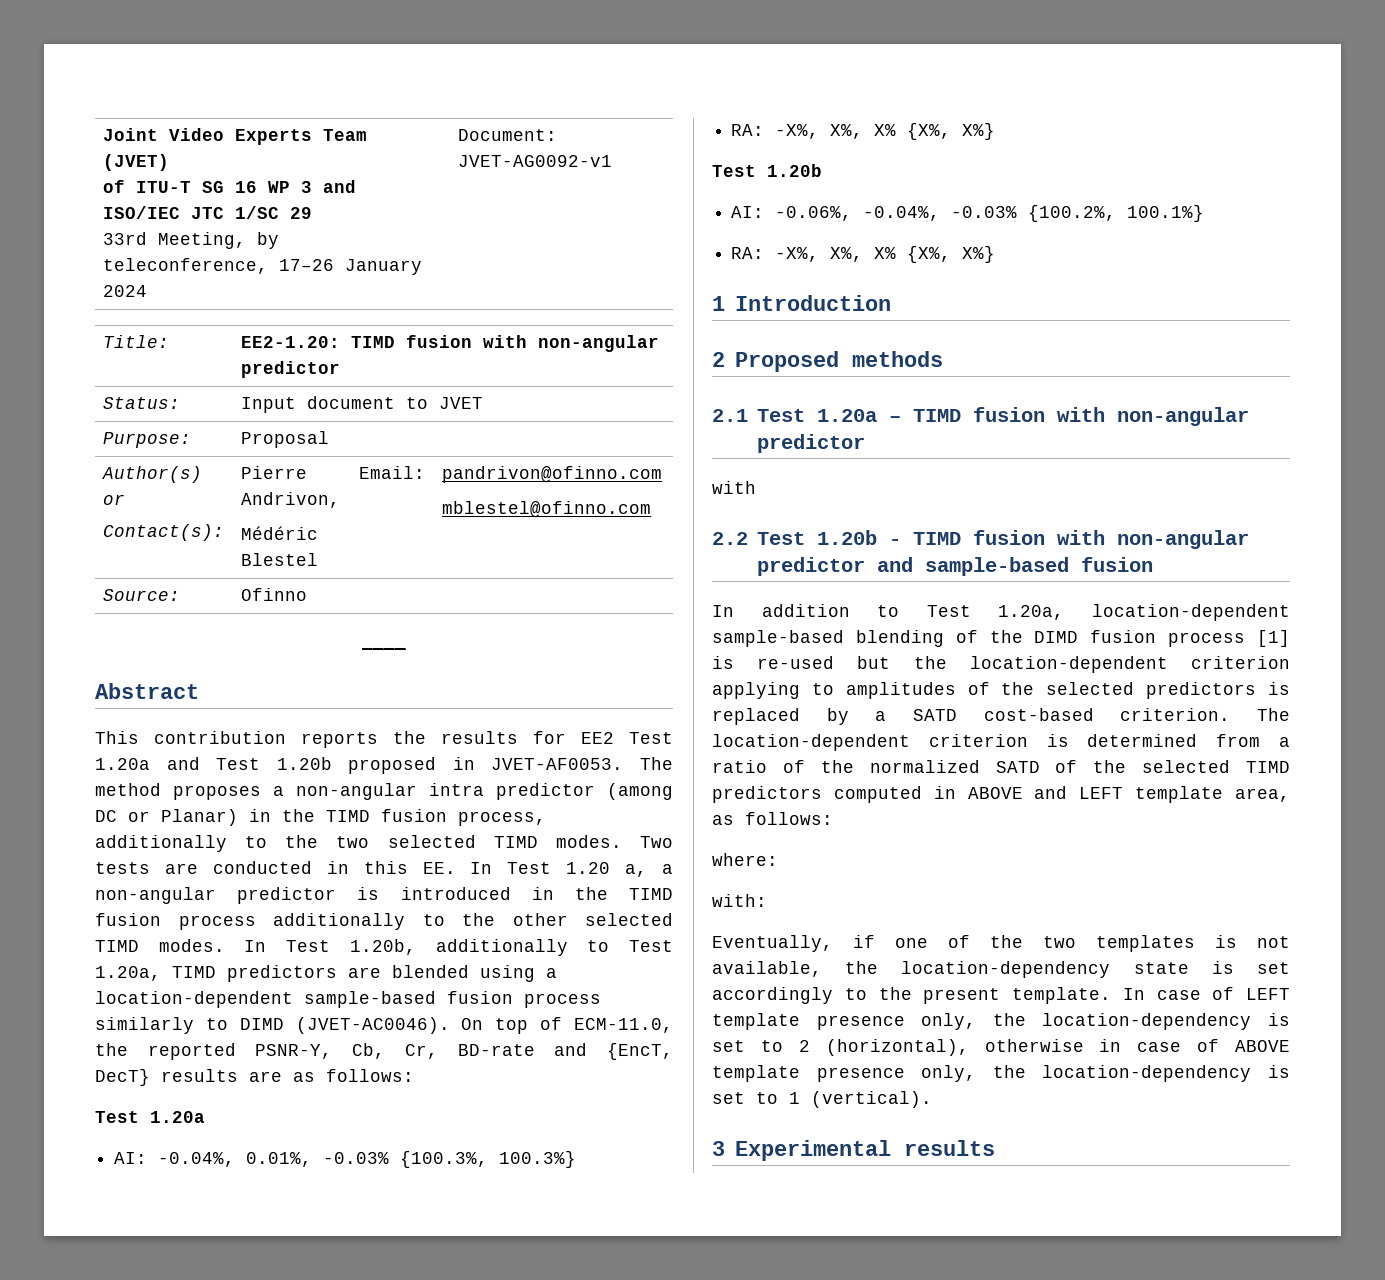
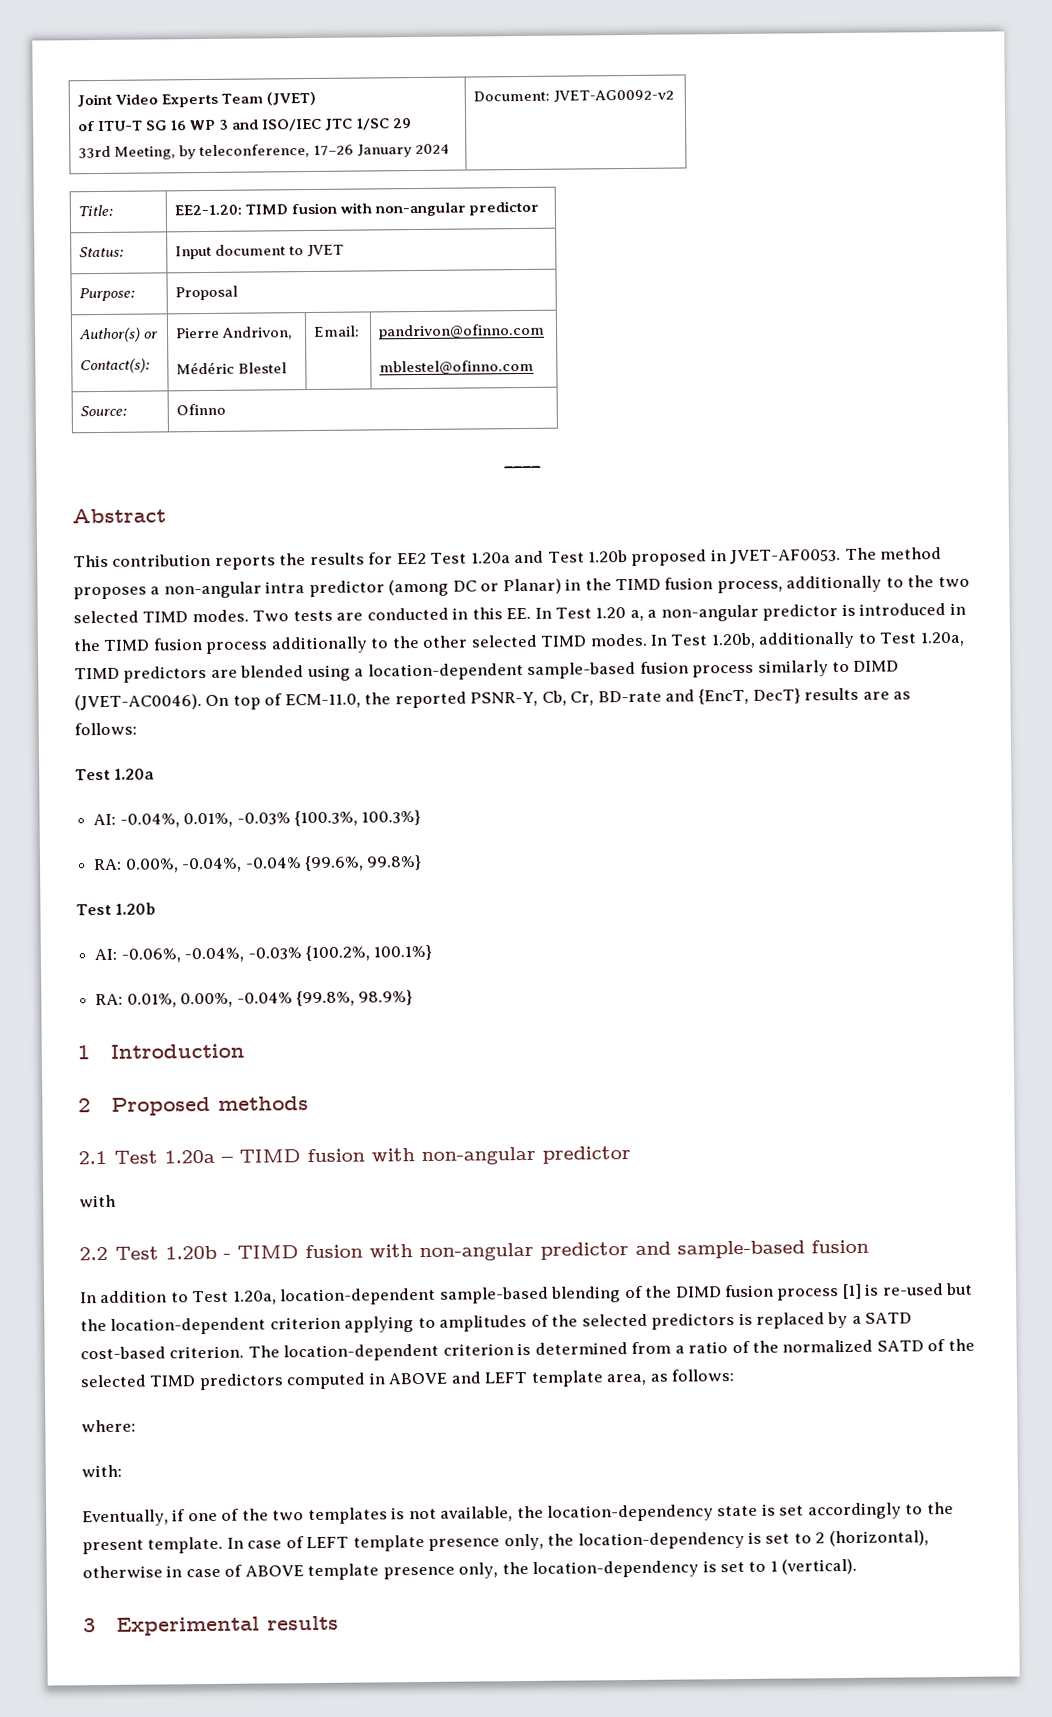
  Joint Video Experts Team (JVET)
  of ITU-T SG 16 WP 3 and ISO/IEC JTC 1/SC 29
- 33rd Meeting, by teleconference, 17–26 January 2024 | Document: JVET-AG0092-v1
+ 33rd Meeting, by teleconference, 17–26 January 2024 | Document: JVET-AG0092-v2
  AI: -0.04%, 0.01%, -0.03% {100.3%, 100.3%}
- RA: -X%, X%, X% {X%, X%}
+ RA: 0.00%, -0.04%, -0.04% {99.6%, 99.8%}
  AI: -0.06%, -0.04%, -0.03% {100.2%, 100.1%}
- RA: -X%, X%, X% {X%, X%}
+ RA: 0.01%, 0.00%, -0.04% {99.8%, 98.9%}

